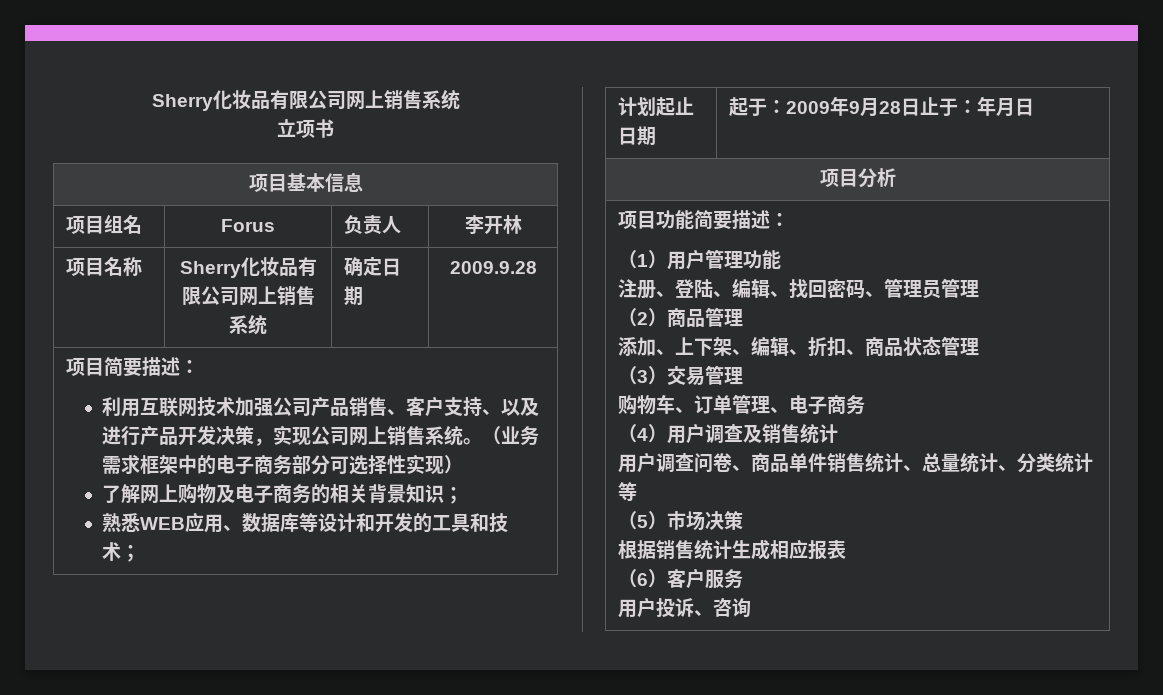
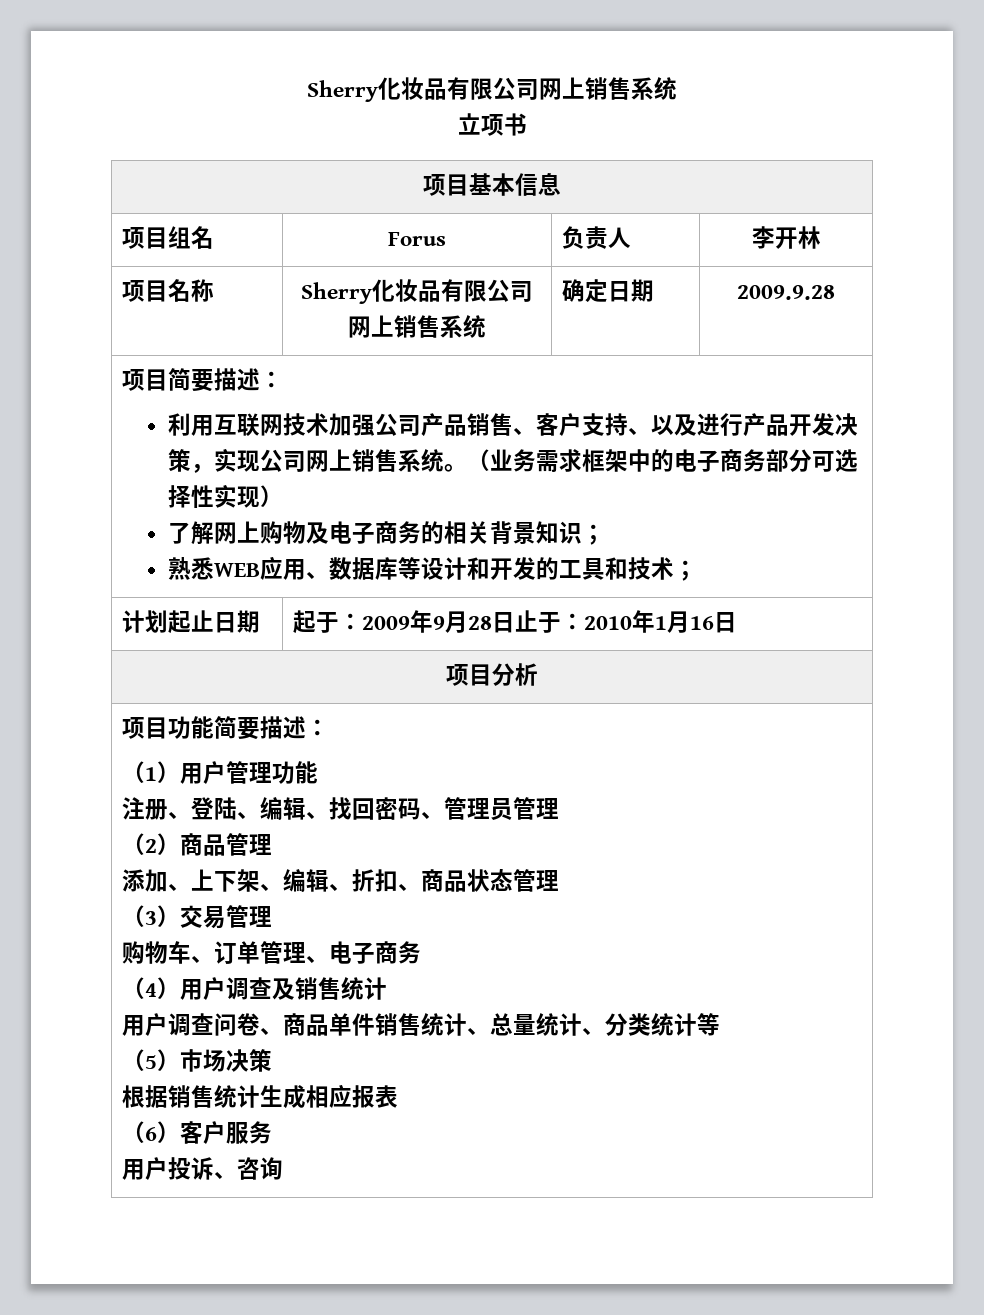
- 计划起止日期 | 起于：2009年9月28日止于：年月日
+ 计划起止日期 | 起于：2009年9月28日止于：2010年1月16日

